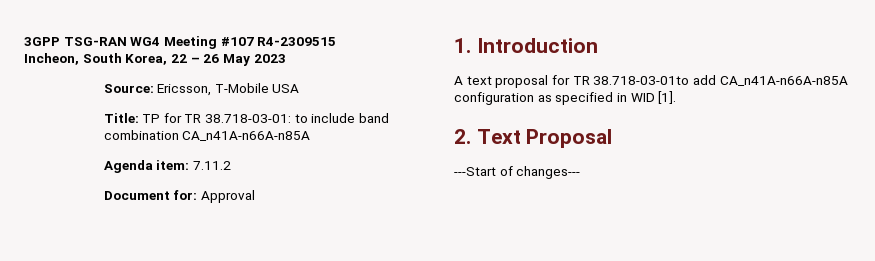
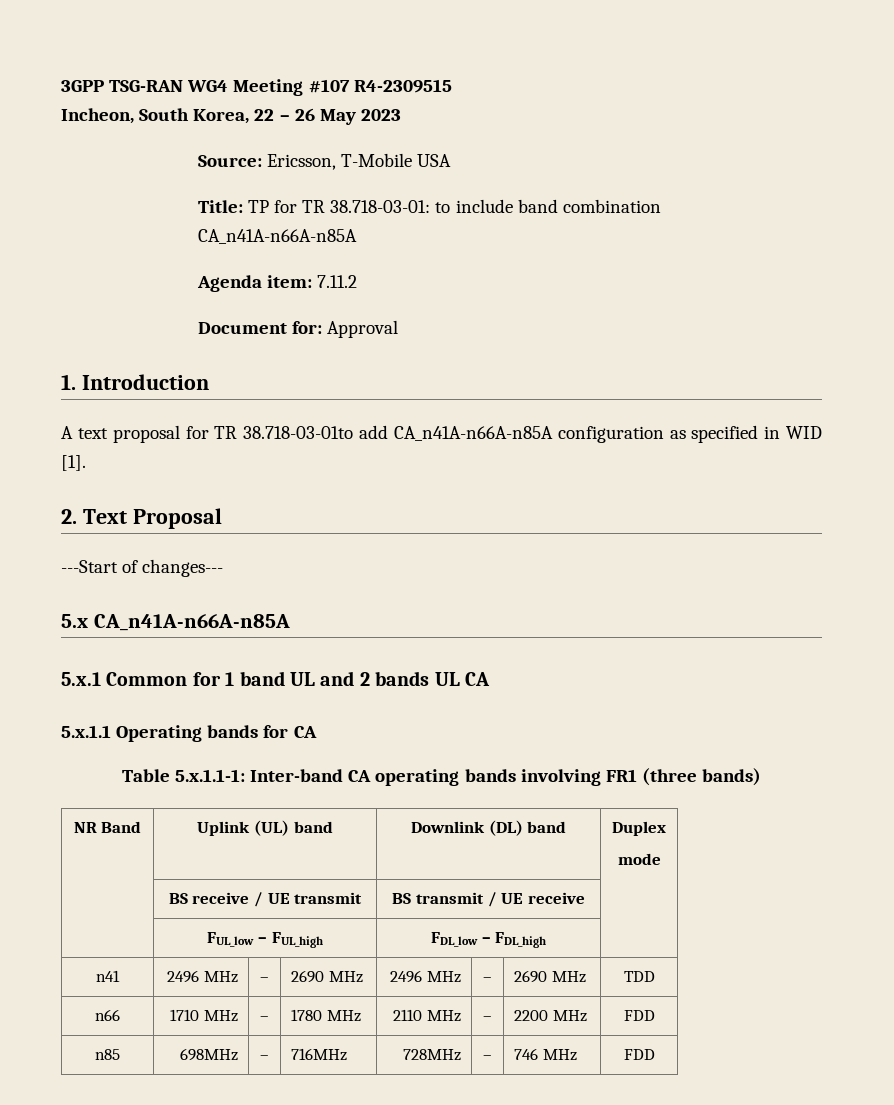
+ 5.x CA_n41A-n66A-n85A
+ 5.x.1 Common for 1 band UL and 2 bands UL CA
+ 5.x.1.1 Operating bands for CA
+ Table 5.x.1.1-1: Inter-band CA operating bands involving FR1 (three bands)
+ NR Band | Uplink (UL) band | Downlink (DL) band | Duplex
+ mode
+ | BS receive / UE transmit | BS transmit / UE receive |
+ | FUL_low – FUL_high | FDL_low – FDL_high |
+ n41 | 2496 MHz | – | 2690 MHz | 2496 MHz | – | 2690 MHz | TDD
+ n66 | 1710 MHz | – | 1780 MHz | 2110 MHz | – | 2200 MHz | FDD
+ n85 | 698MHz | – | 716MHz | 728MHz | – | 746 MHz | FDD

